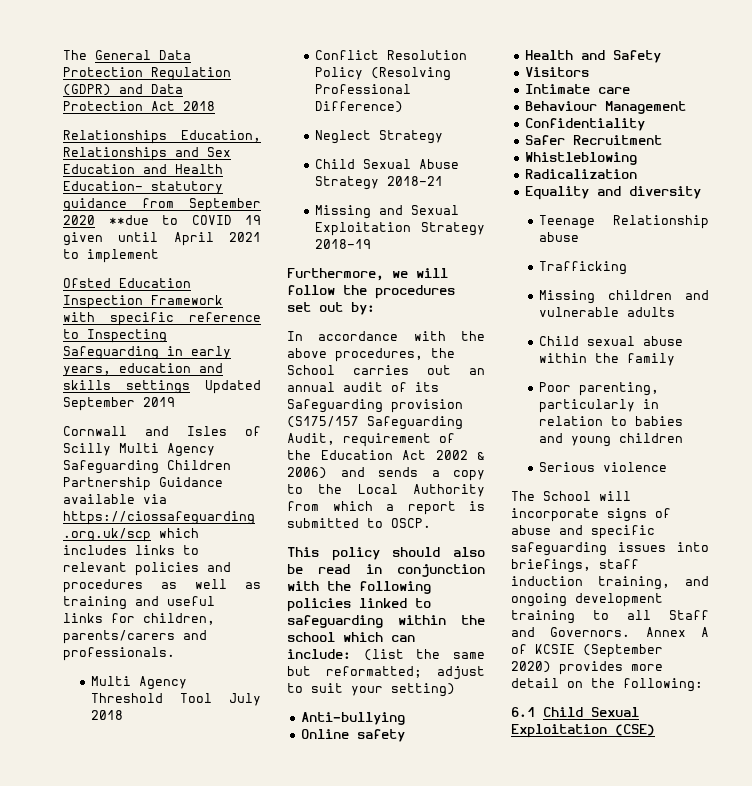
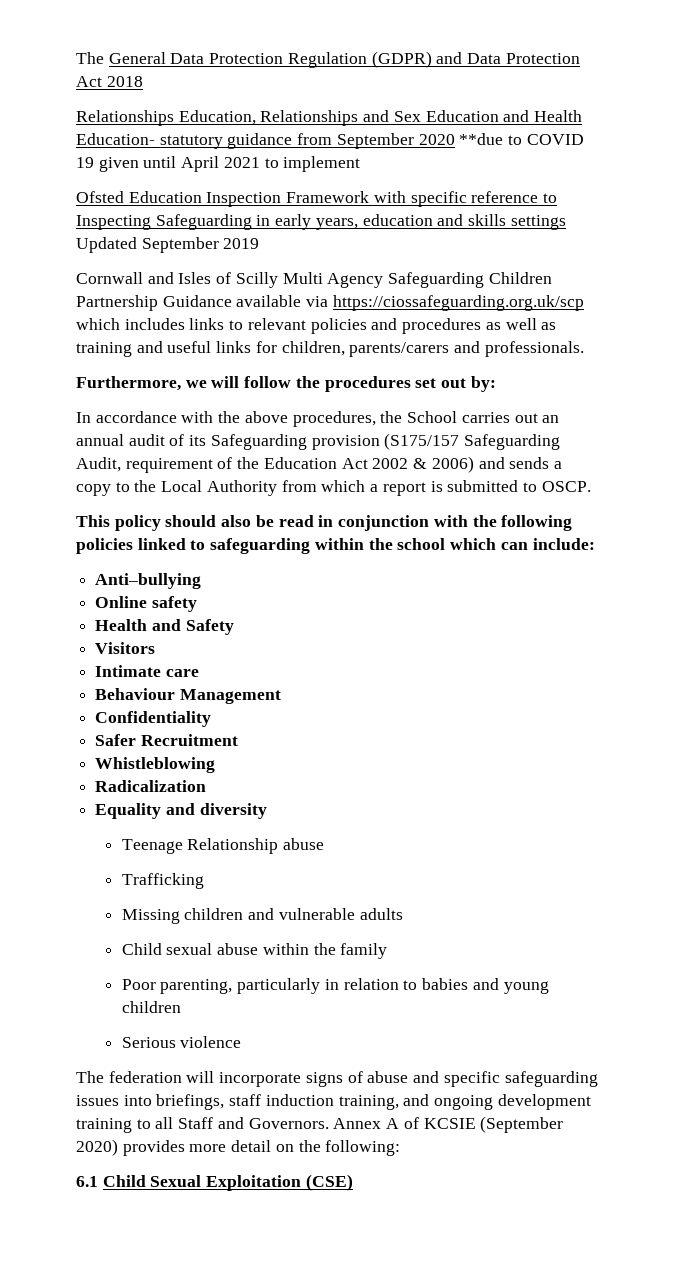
- Multi Agency Threshold Tool July 2018
- Conflict Resolution Policy (Resolving Professional Difference)
- Neglect Strategy
- Child Sexual Abuse Strategy 2018-21
- Missing and Sexual Exploitation Strategy 2018-19
- This policy should also be read in conjunction with the following policies linked to safeguarding within the school which can include: (list the same but reformatted; adjust to suit your setting)
+ This policy should also be read in conjunction with the following policies linked to safeguarding within the school which can include:
- The School will incorporate signs of abuse and specific safeguarding issues into briefings, staff induction training, and ongoing development training to all Staff and Governors.
+ The federation will incorporate signs of abuse and specific safeguarding issues into briefings, staff induction training, and ongoing development training to all Staff and Governors.

